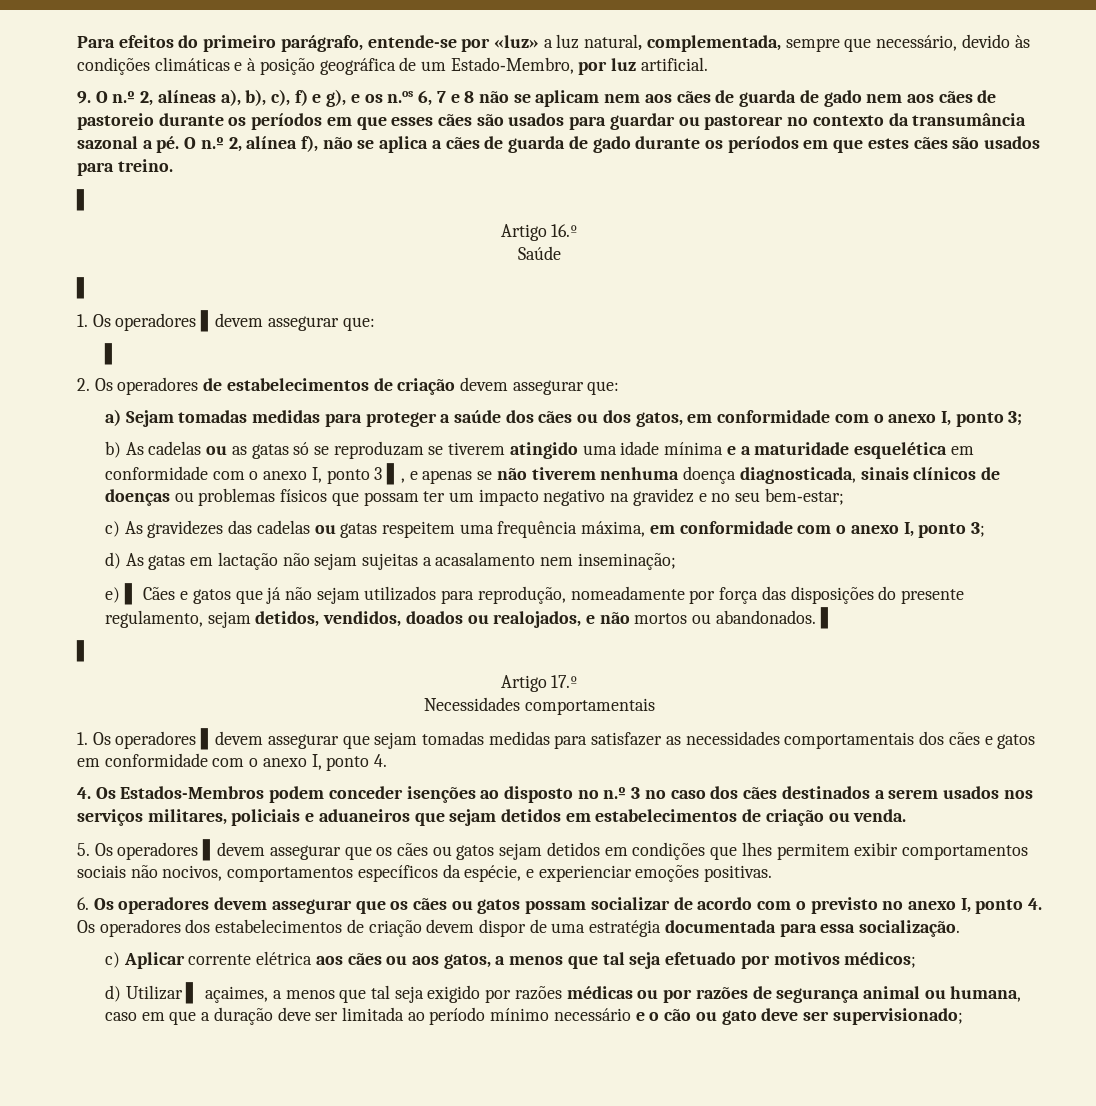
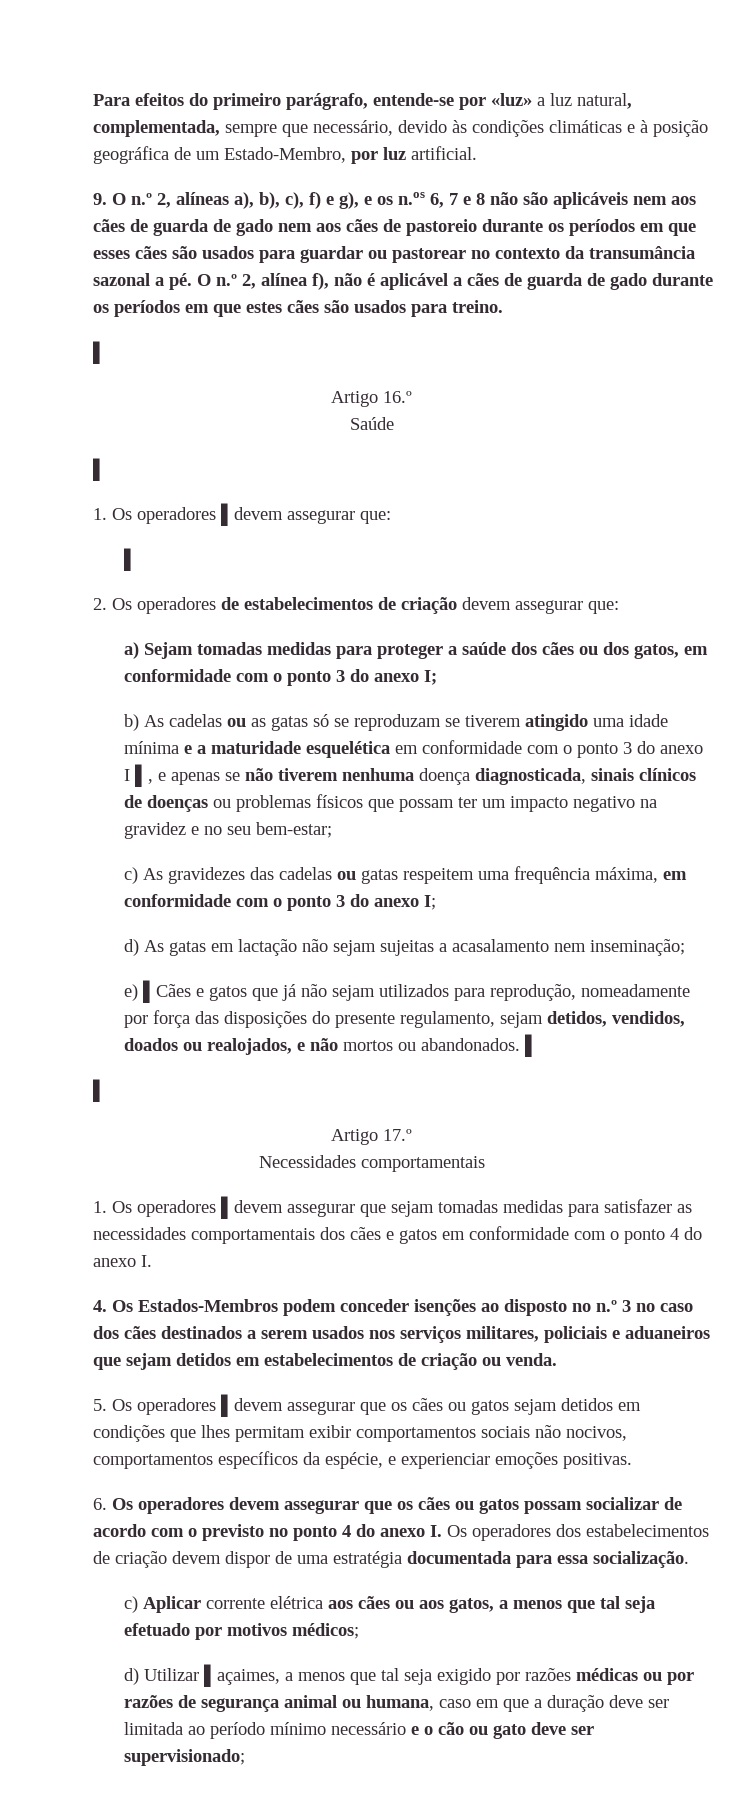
- 9. O n.º 2, alíneas a), b), c), f) e g), e os n.os 6, 7 e 8 não se aplicam nem aos cães de guarda de gado nem aos cães de pastoreio durante os períodos em que esses cães são usados para guardar ou pastorear no contexto da transumância sazonal a pé.
+ 9. O n.º 2, alíneas a), b), c), f) e g), e os n.os 6, 7 e 8 não são aplicáveis nem aos cães de guarda de gado nem aos cães de pastoreio durante os períodos em que esses cães são usados para guardar ou pastorear no contexto da transumância sazonal a pé.
- O n.º 2, alínea f), não se aplica a cães de guarda de gado durante os períodos em que estes cães são usados para treino.
+ O n.º 2, alínea f), não é aplicável a cães de guarda de gado durante os períodos em que estes cães são usados para treino.
- a) Sejam tomadas medidas para proteger a saúde dos cães ou dos gatos, em conformidade com o anexo I, ponto 3;
+ a) Sejam tomadas medidas para proteger a saúde dos cães ou dos gatos, em conformidade com o ponto 3 do anexo I;
- b) As cadelas ou as gatas só se reproduzam se tiverem atingido uma idade mínima e a maturidade esquelética em conformidade com o anexo I, ponto 3 ▌, e apenas se não tiverem nenhuma doença diagnosticada, sinais clínicos de doenças ou problemas físicos que possam ter um impacto negativo na gravidez e no seu bem‑estar;
+ b) As cadelas ou as gatas só se reproduzam se tiverem atingido uma idade mínima e a maturidade esquelética em conformidade com o ponto 3 do anexo I ▌, e apenas se não tiverem nenhuma doença diagnosticada, sinais clínicos de doenças ou problemas físicos que possam ter um impacto negativo na gravidez e no seu bem‑estar;
- c) As gravidezes das cadelas ou gatas respeitem uma frequência máxima, em conformidade com o anexo I, ponto 3;
+ c) As gravidezes das cadelas ou gatas respeitem uma frequência máxima, em conformidade com o ponto 3 do anexo I;
- e) ▌ Cães e gatos que já não sejam utilizados para reprodução, nomeadamente por força das disposições do presente regulamento, sejam detidos, vendidos, doados ou realojados, e não mortos ou abandonados.
+ e) ▌Cães e gatos que já não sejam utilizados para reprodução, nomeadamente por força das disposições do presente regulamento, sejam detidos, vendidos, doados ou realojados, e não mortos ou abandonados.
- 1. Os operadores ▌devem assegurar que sejam tomadas medidas para satisfazer as necessidades comportamentais dos cães e gatos em conformidade com o anexo I, ponto 4.
+ 1. Os operadores ▌devem assegurar que sejam tomadas medidas para satisfazer as necessidades comportamentais dos cães e gatos em conformidade com o ponto 4 do anexo I.
- 5. Os operadores ▌devem assegurar que os cães ou gatos sejam detidos em condições que lhes permitem exibir comportamentos sociais não nocivos, comportamentos específicos da espécie, e experienciar emoções positivas.
+ 5. Os operadores ▌devem assegurar que os cães ou gatos sejam detidos em condições que lhes permitam exibir comportamentos sociais não nocivos, comportamentos específicos da espécie, e experienciar emoções positivas.
- 6. Os operadores devem assegurar que os cães ou gatos possam socializar de acordo com o previsto no anexo I, ponto 4. Os operadores dos estabelecimentos de criação devem dispor de uma estratégia documentada para essa socialização.
+ 6. Os operadores devem assegurar que os cães ou gatos possam socializar de acordo com o previsto no ponto 4 do anexo I. Os operadores dos estabelecimentos de criação devem dispor de uma estratégia documentada para essa socialização.
- d) Utilizar ▌ açaimes, a menos que tal seja exigido por razões médicas ou por razões de segurança animal ou humana, caso em que a duração deve ser limitada ao período mínimo necessário e o cão ou gato deve ser supervisionado;
+ d) Utilizar ▌açaimes, a menos que tal seja exigido por razões médicas ou por razões de segurança animal ou humana, caso em que a duração deve ser limitada ao período mínimo necessário e o cão ou gato deve ser supervisionado;

